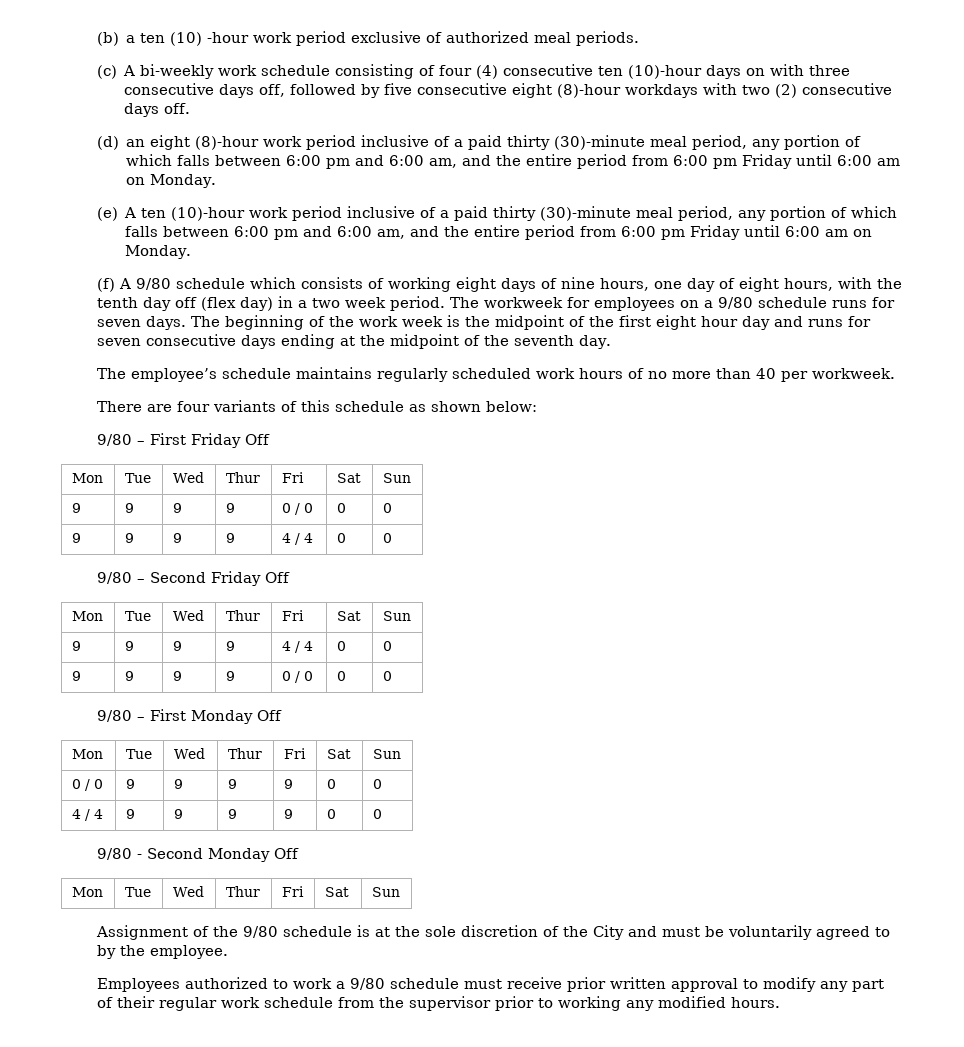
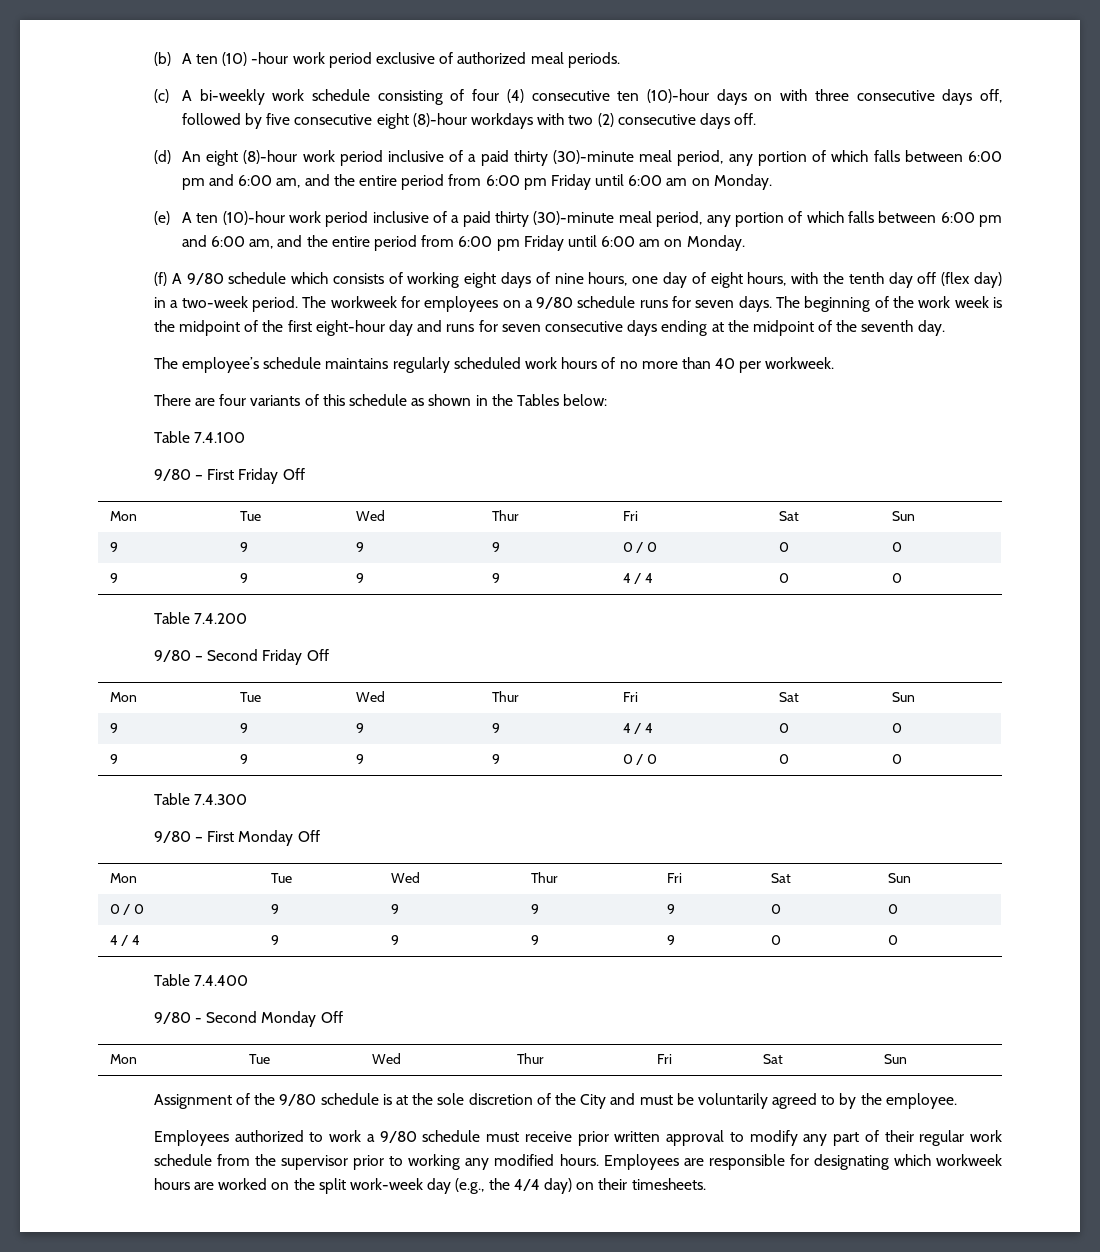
- (b) a ten (10) -hour work period exclusive of authorized meal periods.
+ (b) A ten (10) -hour work period exclusive of authorized meal periods.
- (d) an eight (8)-hour work period inclusive of a paid thirty (30)-minute meal period, any portion of which falls between 6:00 pm and 6:00 am, and the entire period from 6:00 pm Friday until 6:00 am on Monday.
+ (d) An eight (8)-hour work period inclusive of a paid thirty (30)-minute meal period, any portion of which falls between 6:00 pm and 6:00 am, and the entire period from 6:00 pm Friday until 6:00 am on Monday.
- (f) A 9/80 schedule which consists of working eight days of nine hours, one day of eight hours, with the tenth day off (flex day) in a two week period.
+ (f) A 9/80 schedule which consists of working eight days of nine hours, one day of eight hours, with the tenth day off (flex day) in a two-week period.
- The beginning of the work week is the midpoint of the first eight hour day and runs for seven consecutive days ending at the midpoint of the seventh day.
+ The beginning of the work week is the midpoint of the first eight-hour day and runs for seven consecutive days ending at the midpoint of the seventh day.
- There are four variants of this schedule as shown below:
+ There are four variants of this schedule as shown in the Tables below:
+ Table 7.4.100
+ Table 7.4.200
+ Table 7.4.300
+ Table 7.4.400
+ Employees are responsible for designating which workweek hours are worked on the split work-week day (e.g., the 4/4 day) on their timesheets.

